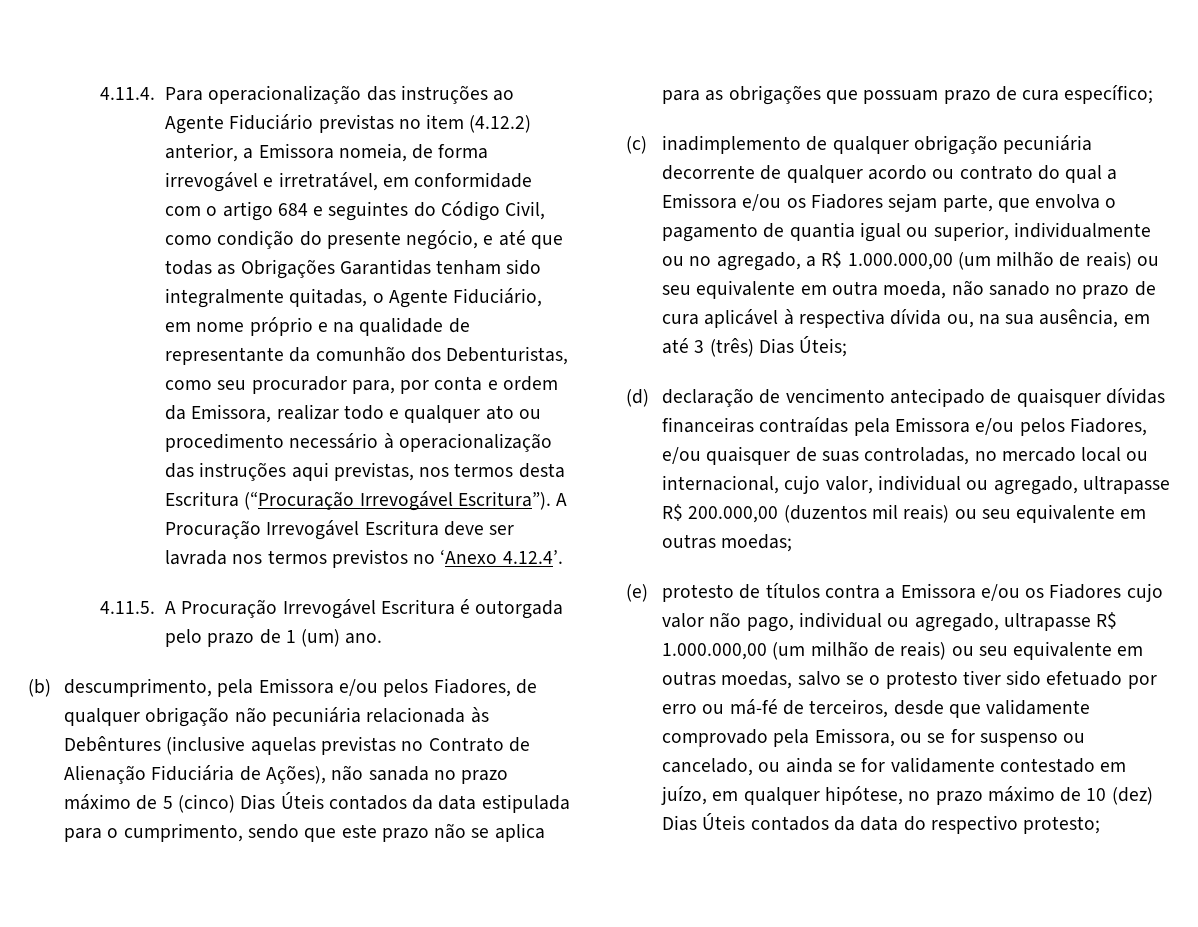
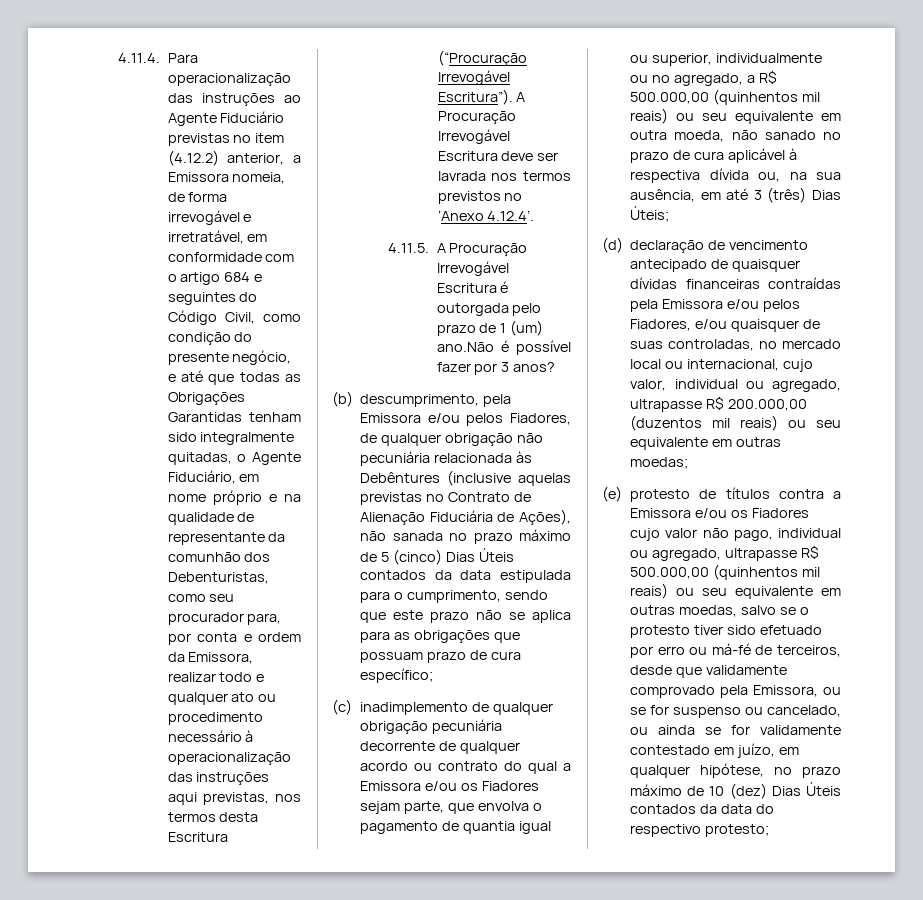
- 4.11.5. A Procuração Irrevogável Escritura é outorgada pelo prazo de 1 (um) ano.
+ 4.11.5. A Procuração Irrevogável Escritura é outorgada pelo prazo de 1 (um) ano.Não é possível fazer por 3 anos?
- (c) inadimplemento de qualquer obrigação pecuniária decorrente de qualquer acordo ou contrato do qual a Emissora e/ou os Fiadores sejam parte, que envolva o pagamento de quantia igual ou superior, individualmente ou no agregado, a R$ 1.000.000,00 (um milhão de reais) ou seu equivalente em outra moeda, não sanado no prazo de cura aplicável à respectiva dívida ou, na sua ausência, em até 3 (três) Dias Úteis;
+ (c) inadimplemento de qualquer obrigação pecuniária decorrente de qualquer acordo ou contrato do qual a Emissora e/ou os Fiadores sejam parte, que envolva o pagamento de quantia igual ou superior, individualmente ou no agregado, a R$ 500.000,00 (quinhentos mil reais) ou seu equivalente em outra moeda, não sanado no prazo de cura aplicável à respectiva dívida ou, na sua ausência, em até 3 (três) Dias Úteis;
- (e) protesto de títulos contra a Emissora e/ou os Fiadores cujo valor não pago, individual ou agregado, ultrapasse R$ 1.000.000,00 (um milhão de reais) ou seu equivalente em outras moedas, salvo se o protesto tiver sido efetuado por erro ou má-fé de terceiros, desde que validamente comprovado pela Emissora, ou se for suspenso ou cancelado, ou ainda se for validamente contestado em juízo, em qualquer hipótese, no prazo máximo de 10 (dez) Dias Úteis contados da data do respectivo protesto;
+ (e) protesto de títulos contra a Emissora e/ou os Fiadores cujo valor não pago, individual ou agregado, ultrapasse R$ 500.000,00 (quinhentos mil reais) ou seu equivalente em outras moedas, salvo se o protesto tiver sido efetuado por erro ou má-fé de terceiros, desde que validamente comprovado pela Emissora, ou se for suspenso ou cancelado, ou ainda se for validamente contestado em juízo, em qualquer hipótese, no prazo máximo de 10 (dez) Dias Úteis contados da data do respectivo protesto;

